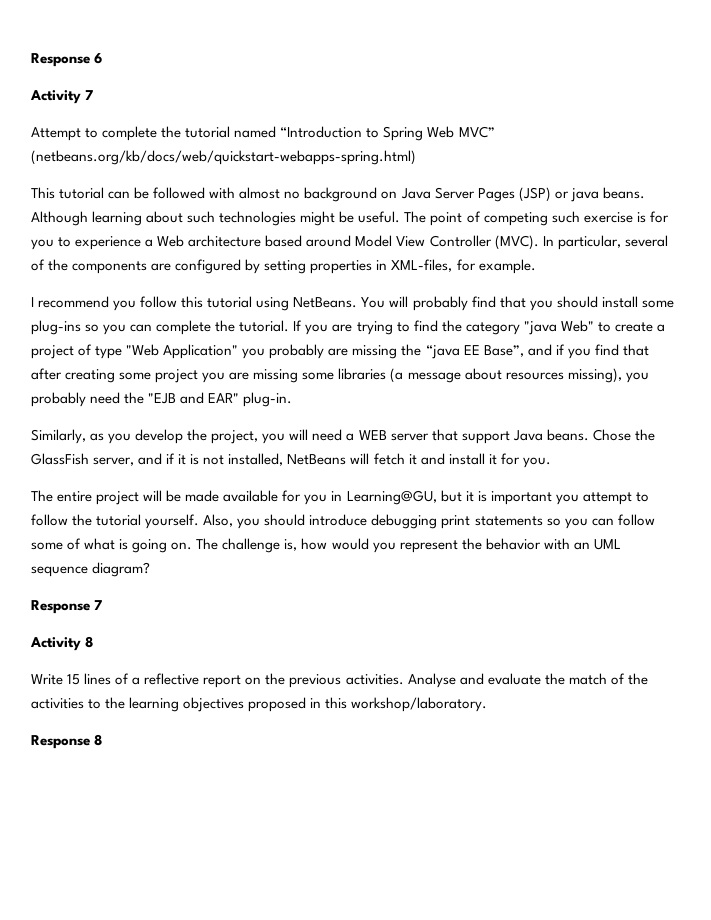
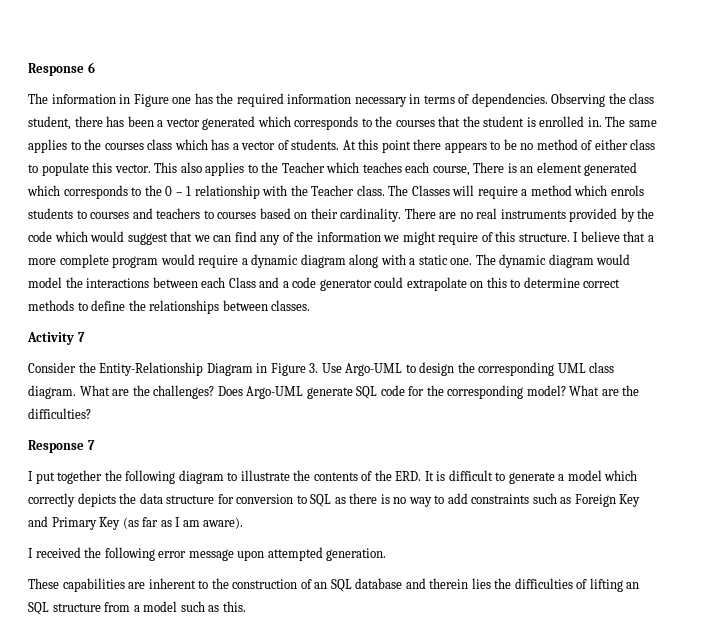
+ The information in Figure one has the required information necessary in terms of dependencies. Observing the class student, there has been a vector generated which corresponds to the courses that the student is enrolled in. The same applies to the courses class which has a vector of students. At this point there appears to be no method of either class to populate this vector. This also applies to the Teacher which teaches each course, There is an element generated which corresponds to the 0 – 1 relationship with the Teacher class. The Classes will require a method which enrols students to courses and teachers to courses based on their cardinality. There are no real instruments provided by the code which would suggest that we can find any of the information we might require of this structure. I believe that a more complete program would require a dynamic diagram along with a static one. The dynamic diagram would model the interactions between each Class and a code generator could extrapolate on this to determine correct methods to define the relationships between classes.
  Activity 7
- Attempt to complete the tutorial named “Introduction to Spring Web MVC” (netbeans.org/kb/docs/web/quickstart-webapps-spring.html)
- This tutorial can be followed with almost no background on Java Server Pages (JSP) or java beans. Although learning about such technologies might be useful. The point of competing such exercise is for you to experience a Web architecture based around Model View Controller (MVC). In particular, several of the components are configured by setting properties in XML-files, for example.
- I recommend you follow this tutorial using NetBeans. You will probably find that you should install some plug-ins so you can complete the tutorial. If you are trying to find the category "java Web" to create a project of type "Web Application" you probably are missing the “java EE Base”, and if you find that after creating some project you are missing some libraries (a message about resources missing), you probably need the "EJB and EAR" plug-in.
- Similarly, as you develop the project, you will need a WEB server that support Java beans. Chose the GlassFish server, and if it is not installed, NetBeans will fetch it and install it for you.
- The entire project will be made available for you in Learning@GU, but it is important you attempt to follow the tutorial yourself. Also, you should introduce debugging print statements so you can follow some of what is going on. The challenge is, how would you represent the behavior with an UML sequence diagram?
+ Consider the Entity-Relationship Diagram in Figure 3. Use Argo-UML to design the corresponding UML class diagram. What are the challenges? Does Argo-UML generate SQL code for the corresponding model? What are the difficulties?
  Response 7
- Activity 8
- Write 15 lines of a reflective report on the previous activities. Analyse and evaluate the match of the activities to the learning objectives proposed in this workshop/laboratory.
- Response 8
+ I put together the following diagram to illustrate the contents of the ERD. It is difficult to generate a model which correctly depicts the data structure for conversion to SQL as there is no way to add constraints such as Foreign Key and Primary Key (as far as I am aware).
+ I received the following error message upon attempted generation.
+ These capabilities are inherent to the construction of an SQL database and therein lies the difficulties of lifting an SQL structure from a model such as this.

